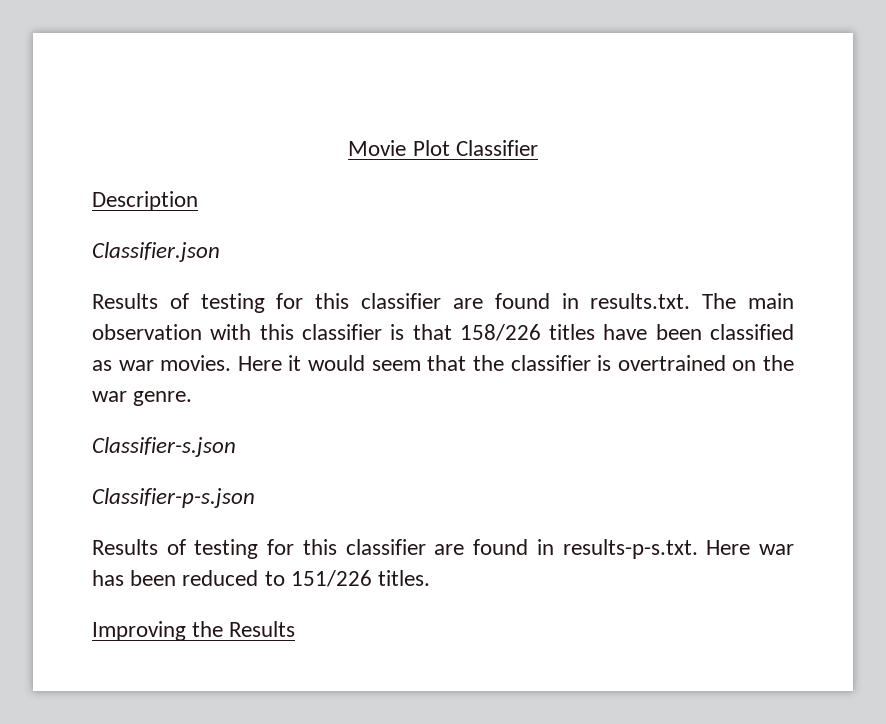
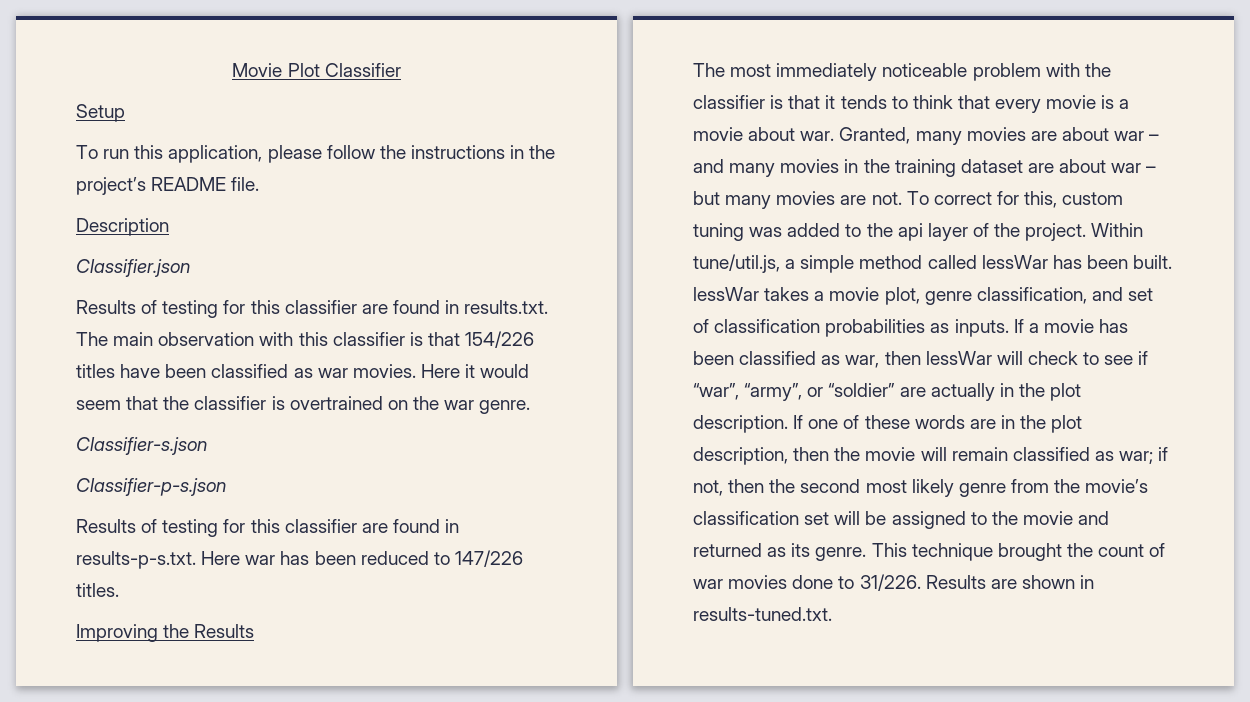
+ Setup
+ To run this application, please follow the instructions in the project’s README file.
- Results of testing for this classifier are found in results.txt. The main observation with this classifier is that 158/226 titles have been classified as war movies.
+ Results of testing for this classifier are found in results.txt. The main observation with this classifier is that 154/226 titles have been classified as war movies.
- Results of testing for this classifier are found in results-p-s.txt. Here war has been reduced to 151/226 titles.
+ Results of testing for this classifier are found in results-p-s.txt. Here war has been reduced to 147/226 titles.
+ The most immediately noticeable problem with the classifier is that it tends to think that every movie is a movie about war. Granted, many movies are about war – and many movies in the training dataset are about war – but many movies are not. To correct for this, custom tuning was added to the api layer of the project. Within tune/util.js, a simple method called lessWar has been built. lessWar takes a movie plot, genre classification, and set of classification probabilities as inputs. If a movie has been classified as war, then lessWar will check to see if “war”, “army”, or “soldier” are actually in the plot description. If one of these words are in the plot description, then the movie will remain classified as war; if not, then the second most likely genre from the movie’s classification set will be assigned to the movie and returned as its genre. This technique brought the count of war movies done to 31/226. Results are shown in results-tuned.txt.

